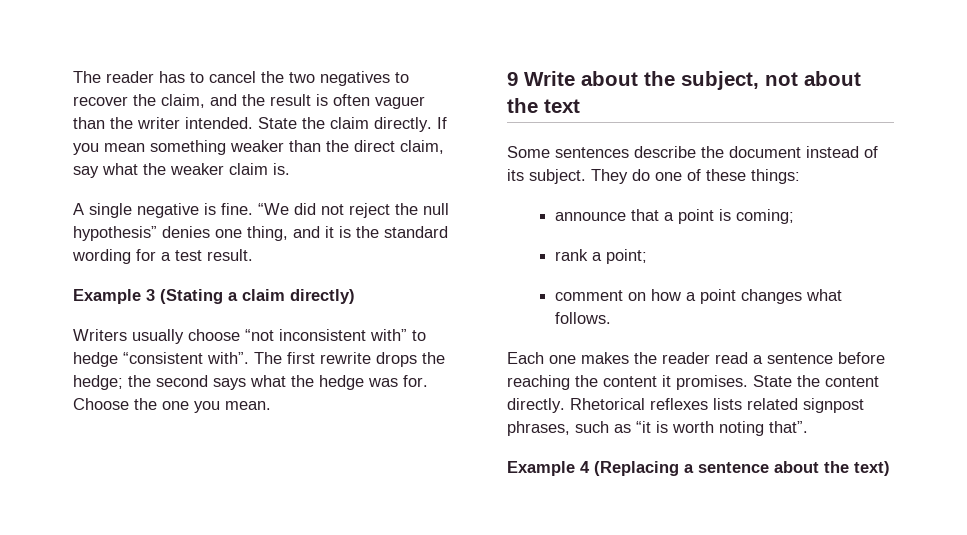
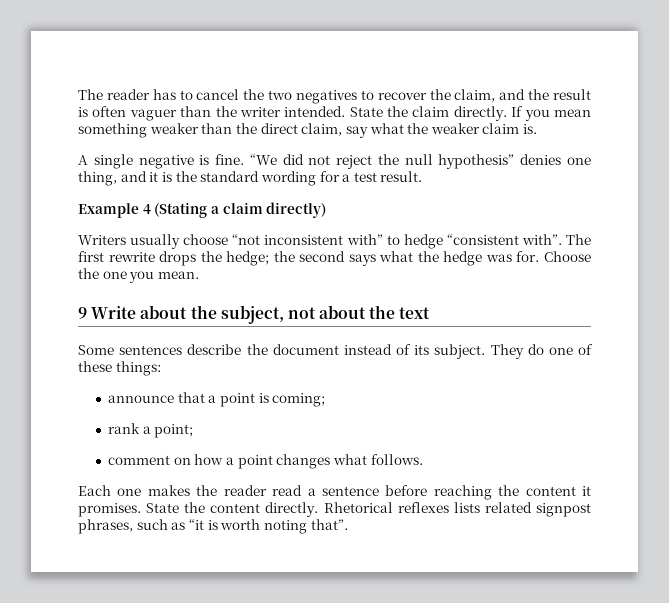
- Example 3 (Stating a claim directly)
+ Example 4 (Stating a claim directly)
- Example 4 (Replacing a sentence about the text)

